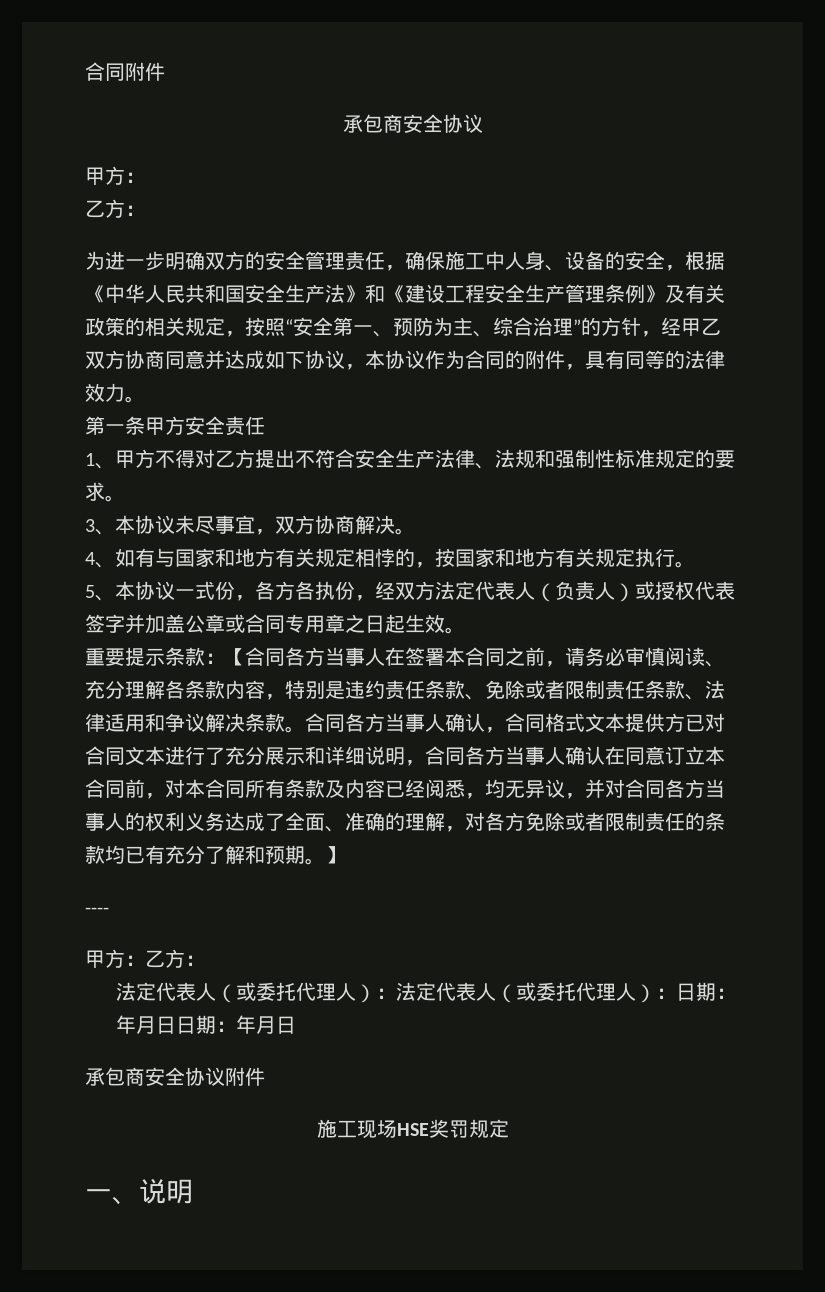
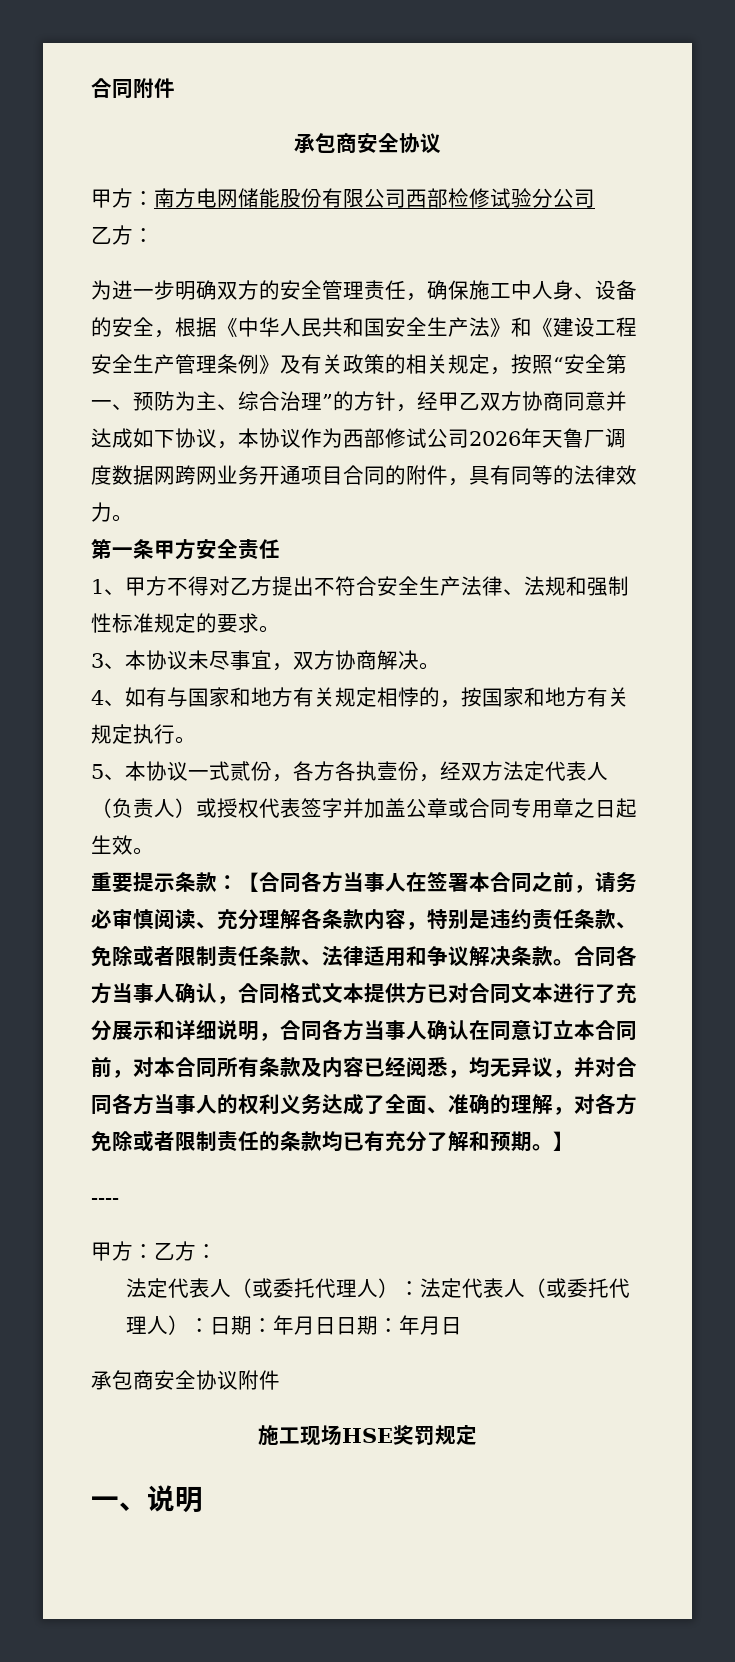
  合同附件
  承包商安全协议
- 甲方：
+ 甲方：南方电网储能股份有限公司西部检修试验分公司
- 为进一步明确双方的安全管理责任，确保施工中人身、设备的安全，根据《中华人民共和国安全生产法》和《建设工程安全生产管理条例》及有关政策的相关规定，按照“安全第一、预防为主、综合治理”的方针，经甲乙双方协商同意并达成如下协议，本协议作为合同的附件，具有同等的法律效力。
+ 为进一步明确双方的安全管理责任，确保施工中人身、设备的安全，根据《中华人民共和国安全生产法》和《建设工程安全生产管理条例》及有关政策的相关规定，按照“安全第一、预防为主、综合治理”的方针，经甲乙双方协商同意并达成如下协议，本协议作为西部修试公司2026年天鲁厂调度数据网跨网业务开通项目合同的附件，具有同等的法律效力。
- 5、本协议一式份，各方各执份，经双方法定代表人（负责人）或授权代表签字并加盖公章或合同专用章之日起生效。
+ 5、本协议一式贰份，各方各执壹份，经双方法定代表人（负责人）或授权代表签字并加盖公章或合同专用章之日起生效。

